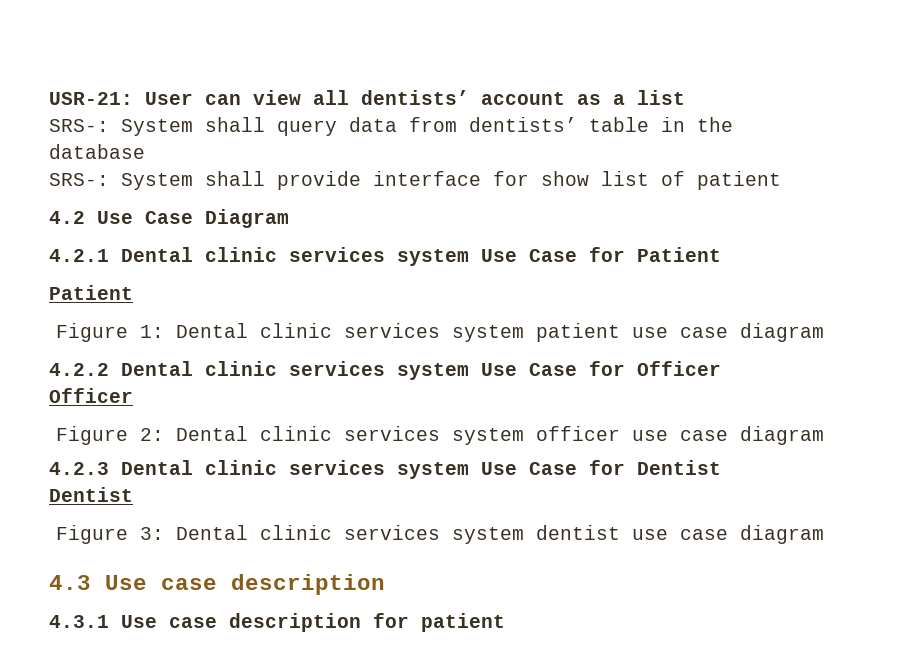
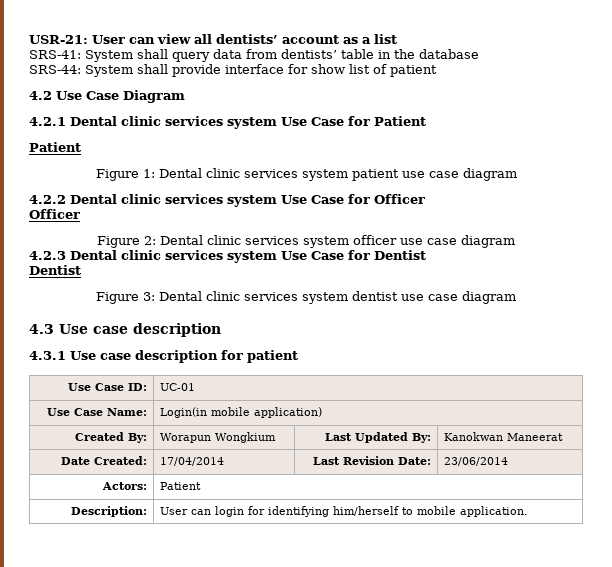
- SRS-: System shall query data from dentists’ table in the database
+ SRS-41: System shall query data from dentists’ table in the database
- SRS-: System shall provide interface for show list of patient
+ SRS-44: System shall provide interface for show list of patient
+ Use Case ID: | UC-01
+ Use Case Name: | Login(in mobile application)
+ Created By: | Worapun Wongkium | Last Updated By: | Kanokwan Maneerat
+ Date Created: | 17/04/2014 | Last Revision Date: | 23/06/2014
+ Actors: | Patient
+ Description: | User can login for identifying him/herself to mobile application.

